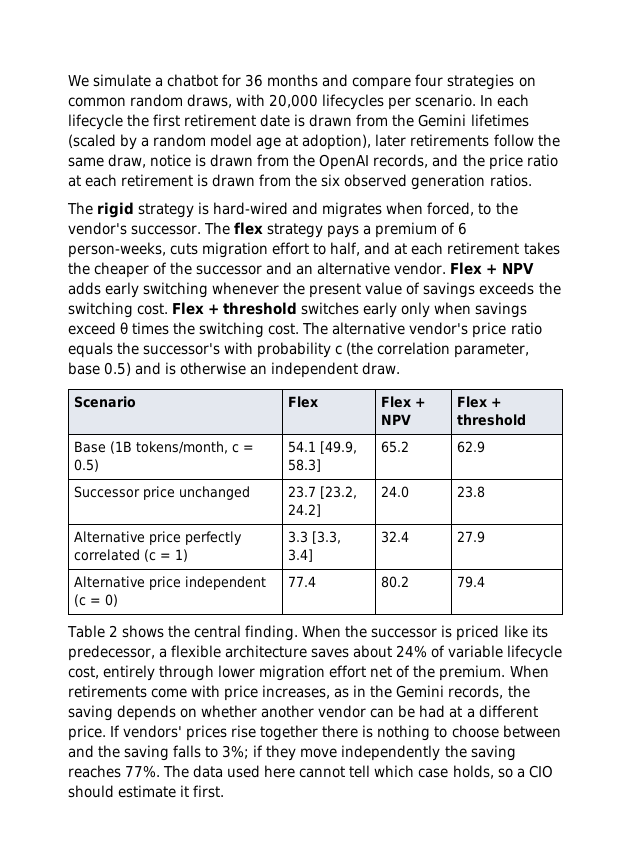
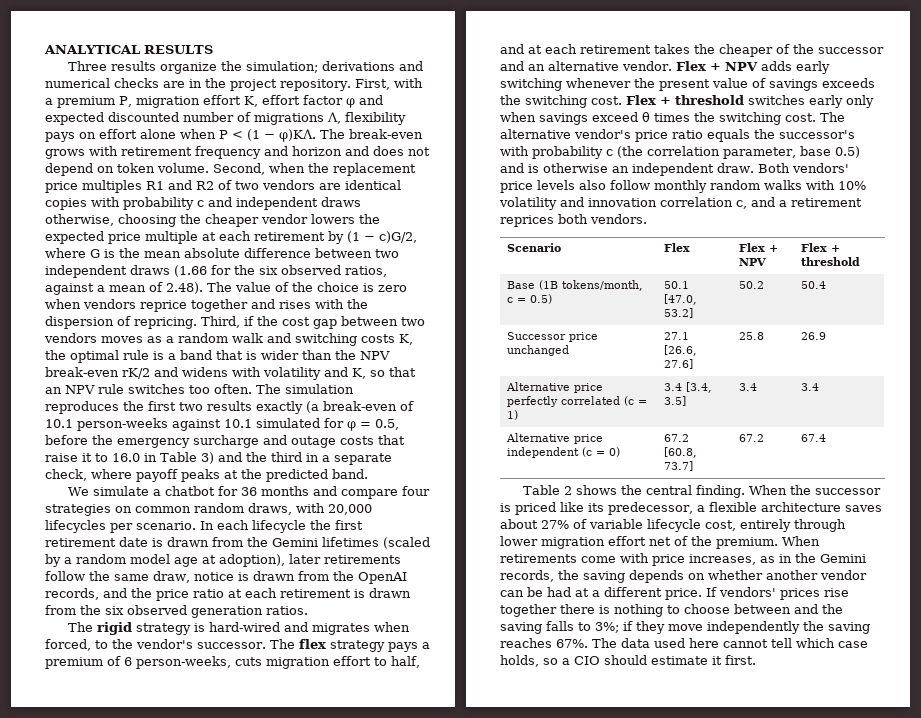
+ ANALYTICAL RESULTS
+ Three results organize the simulation; derivations and numerical checks are in the project repository. First, with a premium P, migration effort K, effort factor φ and expected discounted number of migrations Λ, flexibility pays on effort alone when P < (1 − φ)KΛ. The break-even grows with retirement frequency and horizon and does not depend on token volume. Second, when the replacement price multiples R1 and R2 of two vendors are identical copies with probability c and independent draws otherwise, choosing the cheaper vendor lowers the expected price multiple at each retirement by (1 − c)G/2, where G is the mean absolute difference between two independent draws (1.66 for the six observed ratios, against a mean of 2.48). The value of the choice is zero when vendors reprice together and rises with the dispersion of repricing. Third, if the cost gap between two vendors moves as a random walk and switching costs K, the optimal rule is a band that is wider than the NPV break-even rK/2 and widens with volatility and K, so that an NPV rule switches too often. The simulation reproduces the first two results exactly (a break-even of 10.1 person-weeks against 10.1 simulated for φ = 0.5, before the emergency surcharge and outage costs that raise it to 16.0 in Table 3) and the third in a separate check, where payoff peaks at the predicted band.
+ Both vendors' price levels also follow monthly random walks with 10% volatility and innovation correlation c, and a retirement reprices both vendors.
- Base (1B tokens/month, c = 0.5) | 54.1 [49.9, 58.3] | 65.2 | 62.9
- Successor price unchanged | 23.7 [23.2, 24.2] | 24.0 | 23.8
+ Base (1B tokens/month, c = 0.5) | 50.1 [47.0, 53.2] | 50.2 | 50.4
+ Successor price unchanged | 27.1 [26.6, 27.6] | 25.8 | 26.9
- Alternative price perfectly correlated (c = 1) | 3.3 [3.3, 3.4] | 32.4 | 27.9
+ Alternative price perfectly correlated (c = 1) | 3.4 [3.4, 3.5] | 3.4 | 3.4
- Alternative price independent (c = 0) | 77.4 | 80.2 | 79.4
+ Alternative price independent (c = 0) | 67.2 [60.8, 73.7] | 67.2 | 67.4
- When the successor is priced like its predecessor, a flexible architecture saves about 24% of variable lifecycle cost, entirely through lower migration effort net of the premium.
+ When the successor is priced like its predecessor, a flexible architecture saves about 27% of variable lifecycle cost, entirely through lower migration effort net of the premium.
- If vendors' prices rise together there is nothing to choose between and the saving falls to 3%; if they move independently the saving reaches 77%.
+ If vendors' prices rise together there is nothing to choose between and the saving falls to 3%; if they move independently the saving reaches 67%.

